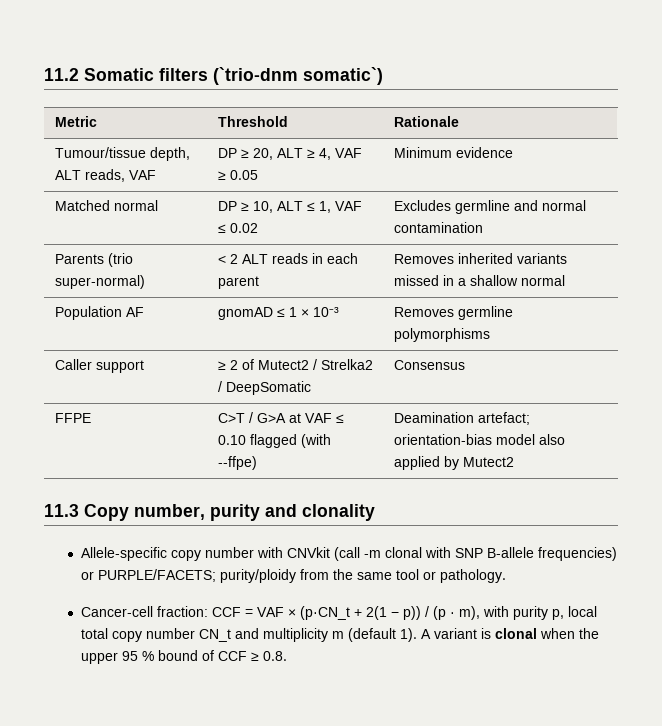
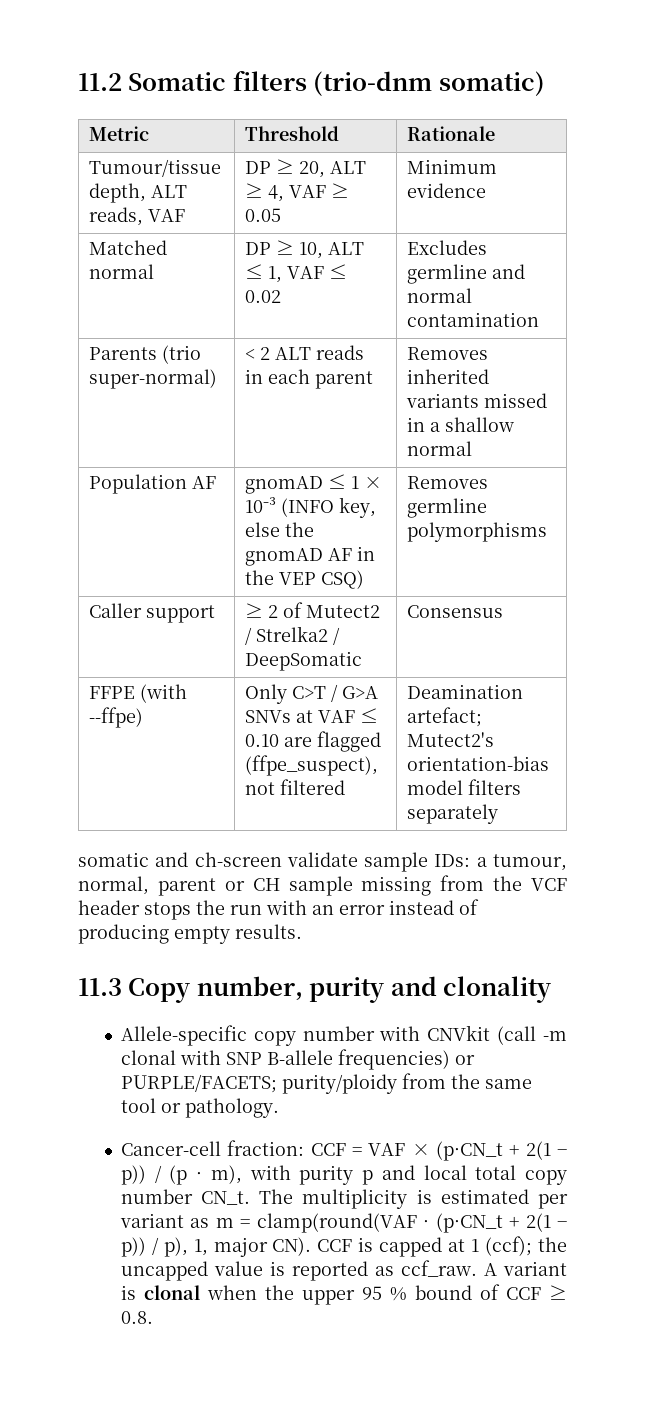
- 11.2 Somatic filters (`trio-dnm somatic`)
+ 11.2 Somatic filters (trio-dnm somatic)
- Population AF | gnomAD ≤ 1 × 10⁻³ | Removes germline polymorphisms
+ Population AF | gnomAD ≤ 1 × 10⁻³ (INFO key, else the gnomAD AF in the VEP CSQ) | Removes germline polymorphisms
- FFPE | C>T / G>A at VAF ≤ 0.10 flagged (with --ffpe) | Deamination artefact; orientation-bias model also applied by Mutect2
+ FFPE (with --ffpe) | Only C>T / G>A SNVs at VAF ≤ 0.10 are flagged (ffpe_suspect), not filtered | Deamination artefact; Mutect2's orientation-bias model filters separately
+ somatic and ch-screen validate sample IDs: a tumour, normal, parent or CH sample missing from the VCF header stops the run with an error instead of producing empty results.
- Cancer-cell fraction: CCF = VAF × (p·CN_t + 2(1 − p)) / (p · m), with purity p, local total copy number CN_t and multiplicity m (default 1).
+ Cancer-cell fraction: CCF = VAF × (p·CN_t + 2(1 − p)) / (p · m), with purity p and local total copy number CN_t. The multiplicity is estimated per variant as m = clamp(round(VAF · (p·CN_t + 2(1 − p)) / p), 1, major CN). CCF is capped at 1 (ccf); the uncapped value is reported as ccf_raw.

